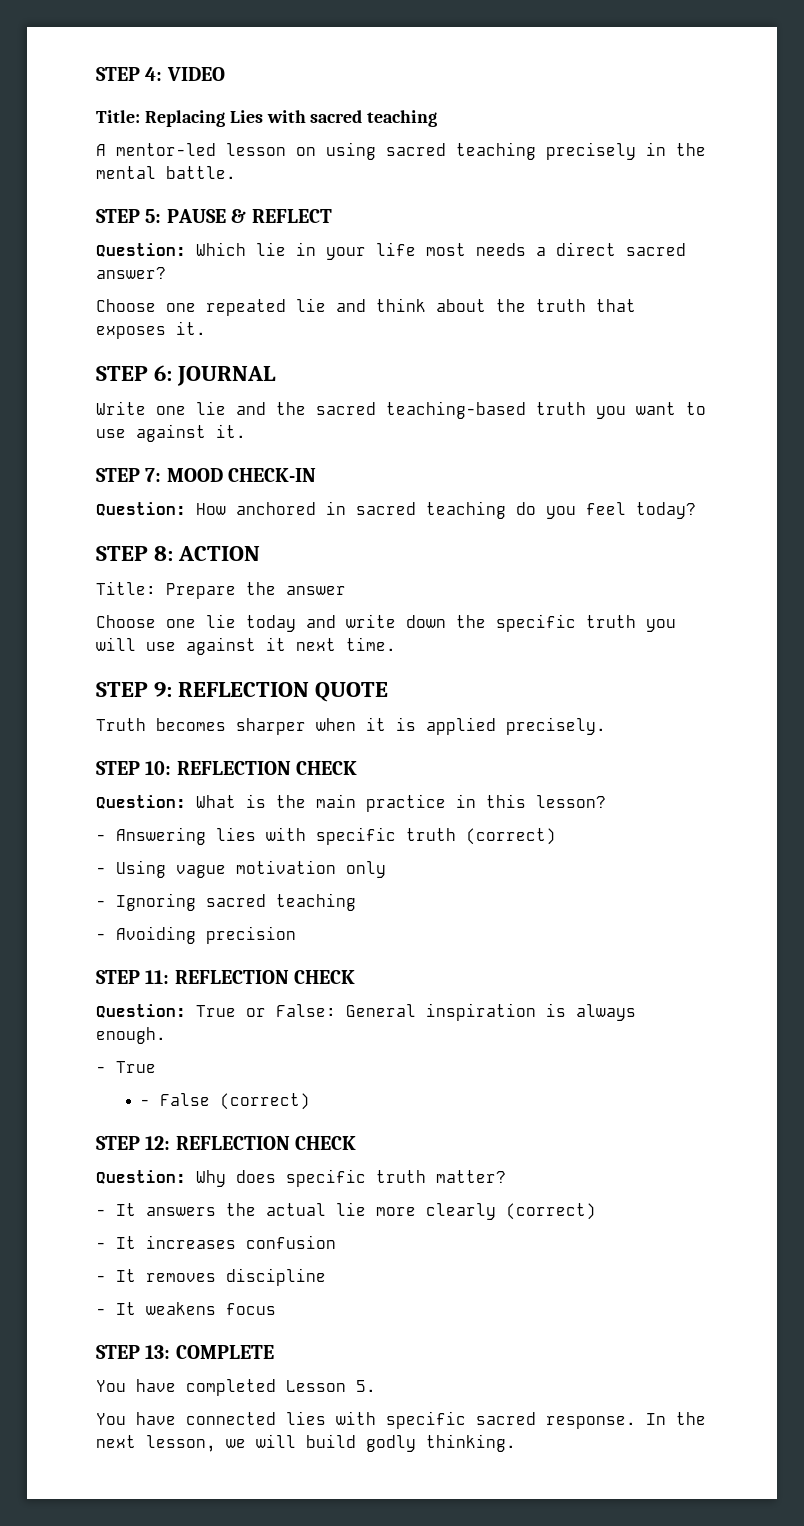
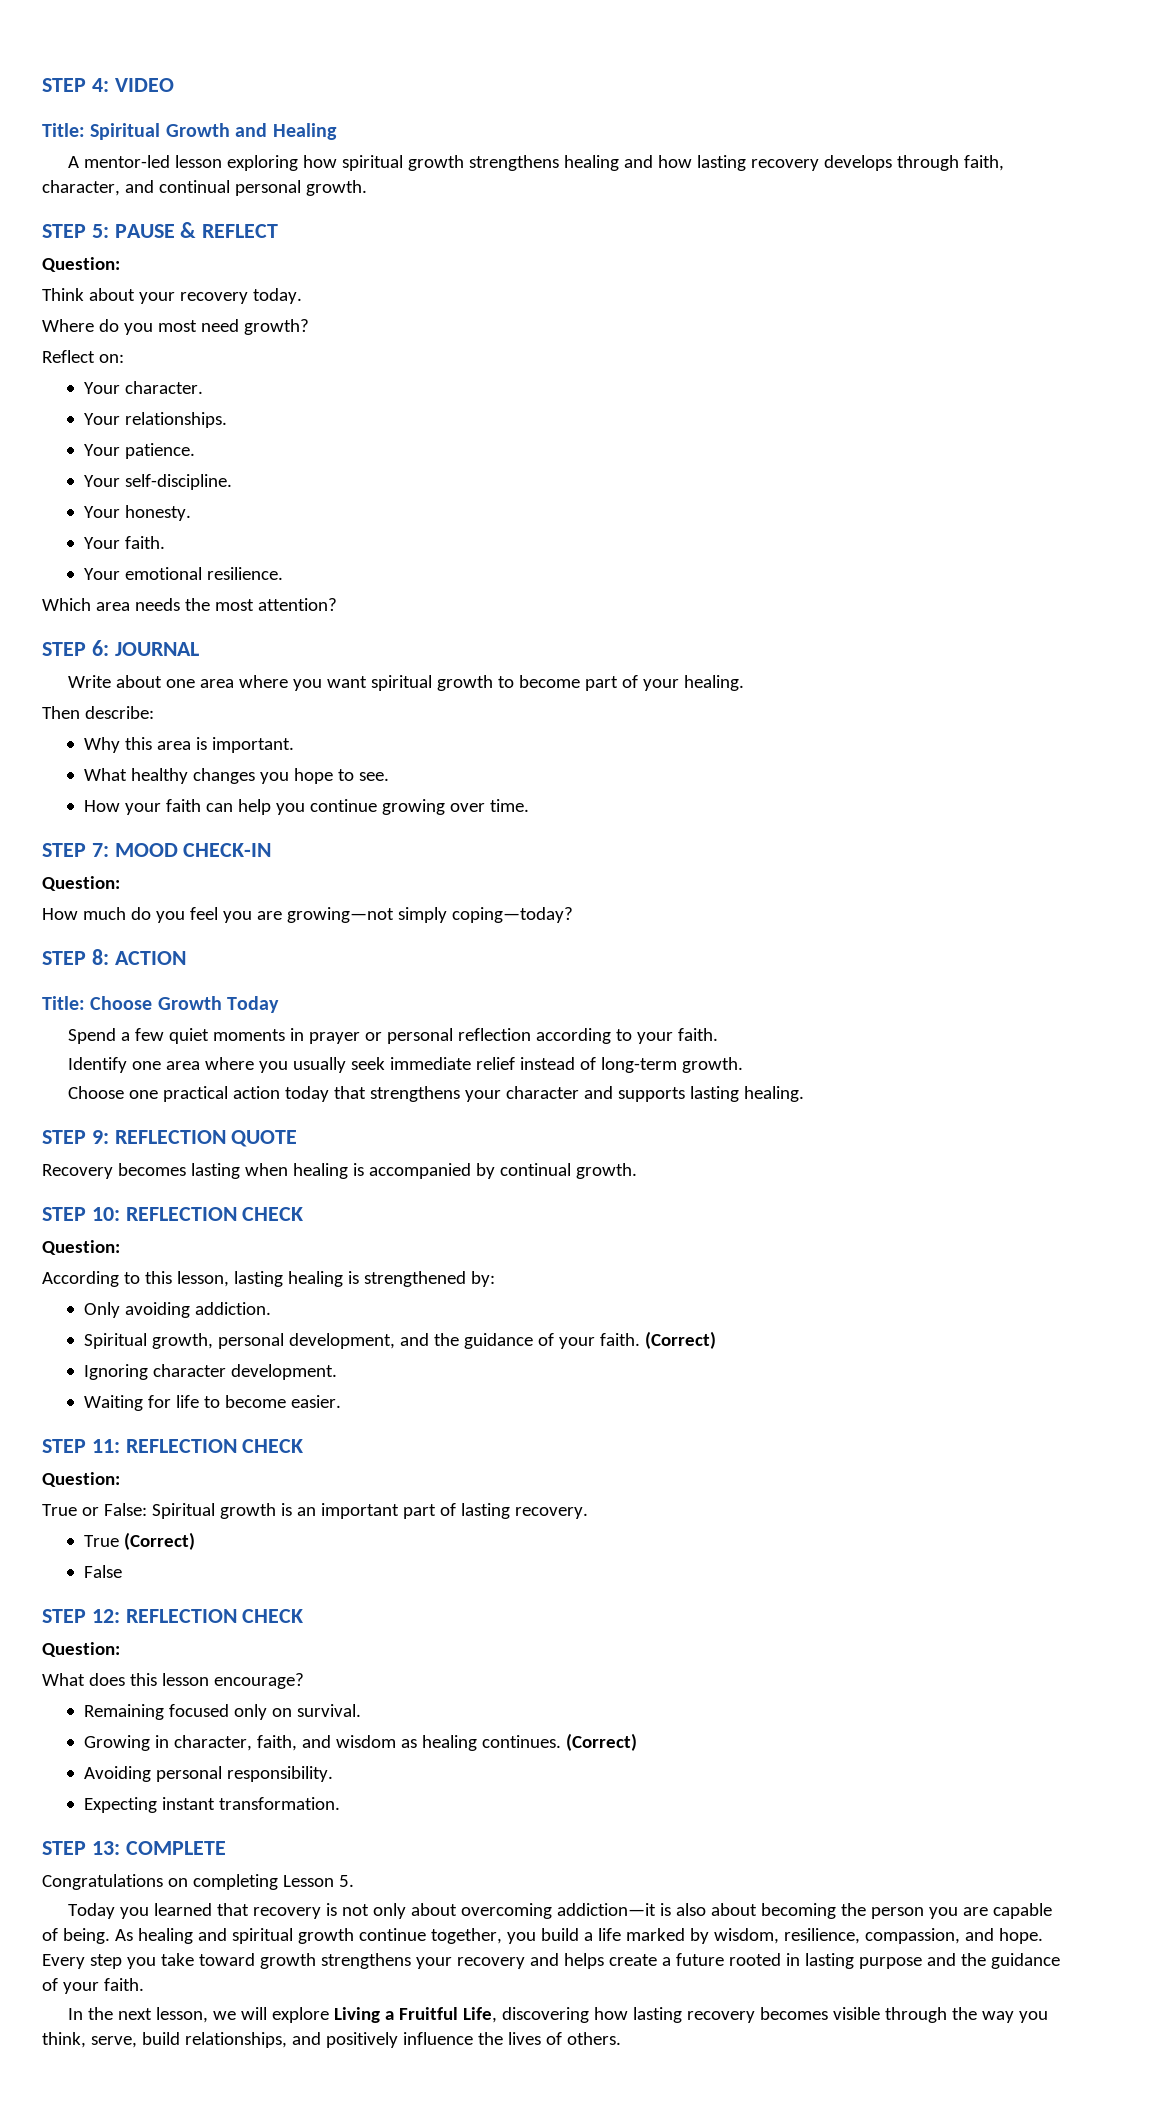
- Title: Replacing Lies with sacred teaching
- A mentor-led lesson on using sacred teaching precisely in the mental battle.
+ Title: Spiritual Growth and Healing
+ A mentor-led lesson exploring how spiritual growth strengthens healing and how lasting recovery develops through faith, character, and continual personal growth.
  STEP 5: PAUSE & REFLECT
- Question: Which lie in your life most needs a direct sacred answer?
- Choose one repeated lie and think about the truth that exposes it.
+ Question:
+ Think about your recovery today.
+ Where do you most need growth?
+ Reflect on:
+ Your character.
+ Your relationships.
+ Your patience.
+ Your self-discipline.
+ Your honesty.
+ Your faith.
+ Your emotional resilience.
+ Which area needs the most attention?
  STEP 6: JOURNAL
- Write one lie and the sacred teaching-based truth you want to use against it.
+ Write about one area where you want spiritual growth to become part of your healing.
+ Then describe:
+ Why this area is important.
+ What healthy changes you hope to see.
+ How your faith can help you continue growing over time.
  STEP 7: MOOD CHECK-IN
- Question: How anchored in sacred teaching do you feel today?
+ Question:
+ How much do you feel you are growing—not simply coping—today?
  STEP 8: ACTION
- Title: Prepare the answer
- Choose one lie today and write down the specific truth you will use against it next time.
+ Title: Choose Growth Today
+ Spend a few quiet moments in prayer or personal reflection according to your faith.
+ Identify one area where you usually seek immediate relief instead of long-term growth.
+ Choose one practical action today that strengthens your character and supports lasting healing.
  STEP 9: REFLECTION QUOTE
- Truth becomes sharper when it is applied precisely.
+ Recovery becomes lasting when healing is accompanied by continual growth.
  STEP 10: REFLECTION CHECK
- Question: What is the main practice in this lesson?
- - Answering lies with specific truth (correct)
- - Using vague motivation only
- - Ignoring sacred teaching
- - Avoiding precision
+ Question:
+ According to this lesson, lasting healing is strengthened by:
+ Only avoiding addiction.
+ Spiritual growth, personal development, and the guidance of your faith. (Correct)
+ Ignoring character development.
+ Waiting for life to become easier.
  STEP 11: REFLECTION CHECK
- Question: True or False: General inspiration is always enough.
- - True
- - False (correct)
+ Question:
+ True or False: Spiritual growth is an important part of lasting recovery.
+ True (Correct)
+ False
  STEP 12: REFLECTION CHECK
- Question: Why does specific truth matter?
- - It answers the actual lie more clearly (correct)
- - It increases confusion
- - It removes discipline
- - It weakens focus
+ Question:
+ What does this lesson encourage?
+ Remaining focused only on survival.
+ Growing in character, faith, and wisdom as healing continues. (Correct)
+ Avoiding personal responsibility.
+ Expecting instant transformation.
- You have completed Lesson 5.
+ Congratulations on completing Lesson 5.
- You have connected lies with specific sacred response. In the next lesson, we will build godly thinking.
+ Today you learned that recovery is not only about overcoming addiction—it is also about becoming the person you are capable of being. As healing and spiritual growth continue together, you build a life marked by wisdom, resilience, compassion, and hope. Every step you take toward growth strengthens your recovery and helps create a future rooted in lasting purpose and the guidance of your faith.
+ In the next lesson, we will explore Living a Fruitful Life, discovering how lasting recovery becomes visible through the way you think, serve, build relationships, and positively influence the lives of others.

